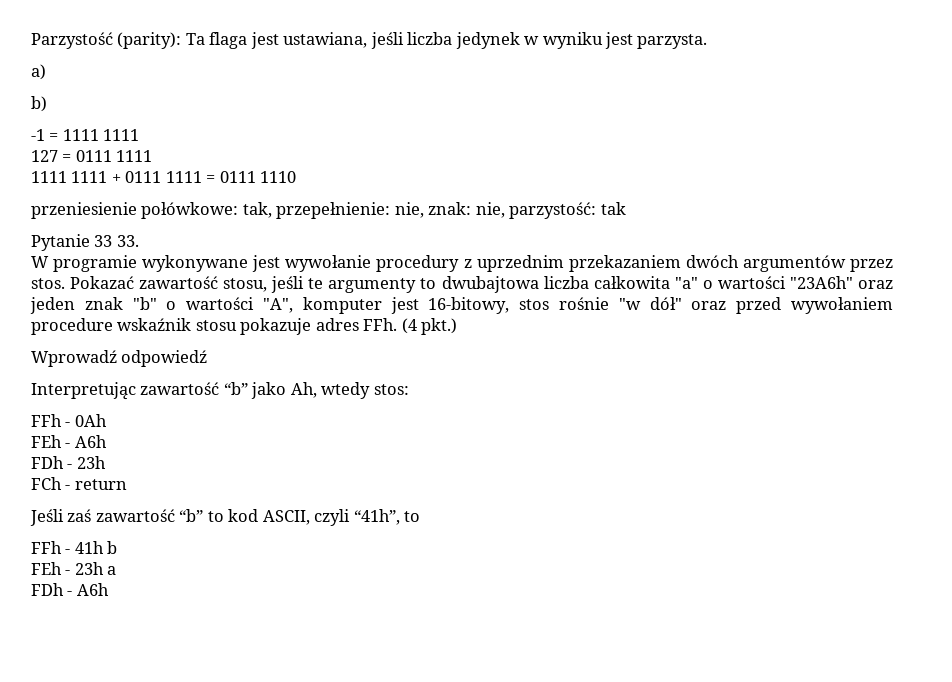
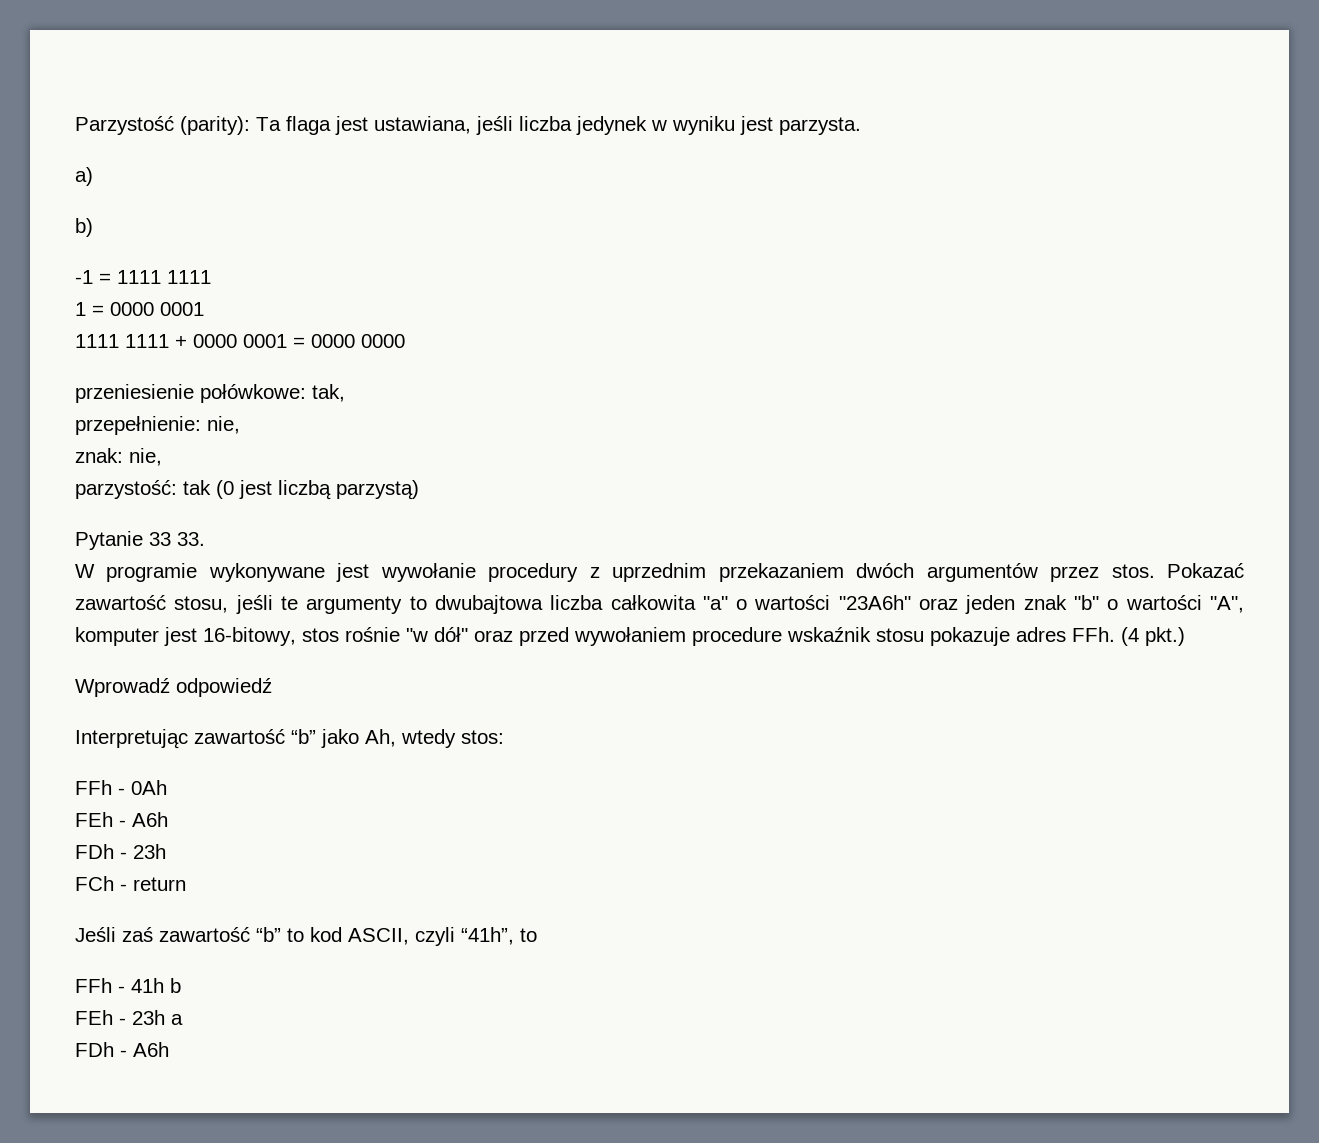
- 127 = 0111 1111
+ 1 = 0000 0001
- 1111 1111 + 0111 1111 = 0111 1110
+ 1111 1111 + 0000 0001 = 0000 0000
- przeniesienie połówkowe: tak, przepełnienie: nie, znak: nie, parzystość: tak
+ przeniesienie połówkowe: tak,
+ przepełnienie: nie,
+ znak: nie,
+ parzystość: tak (0 jest liczbą parzystą)

